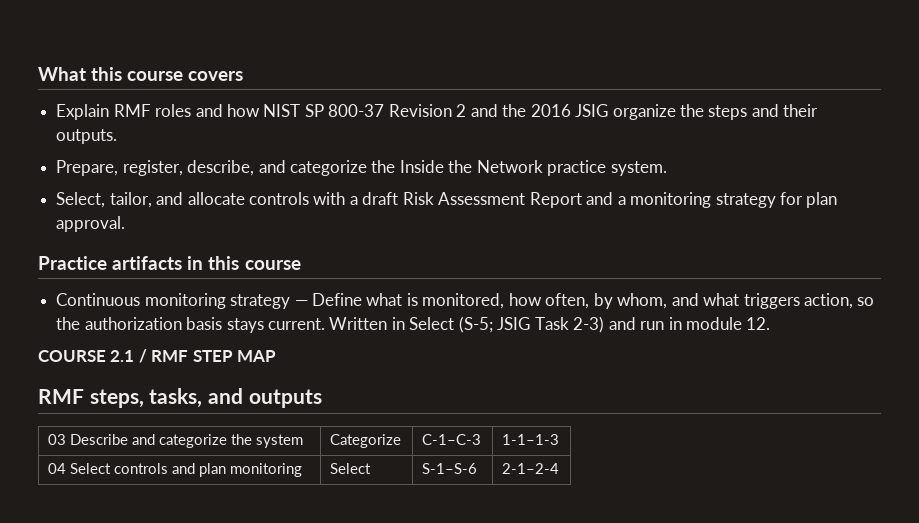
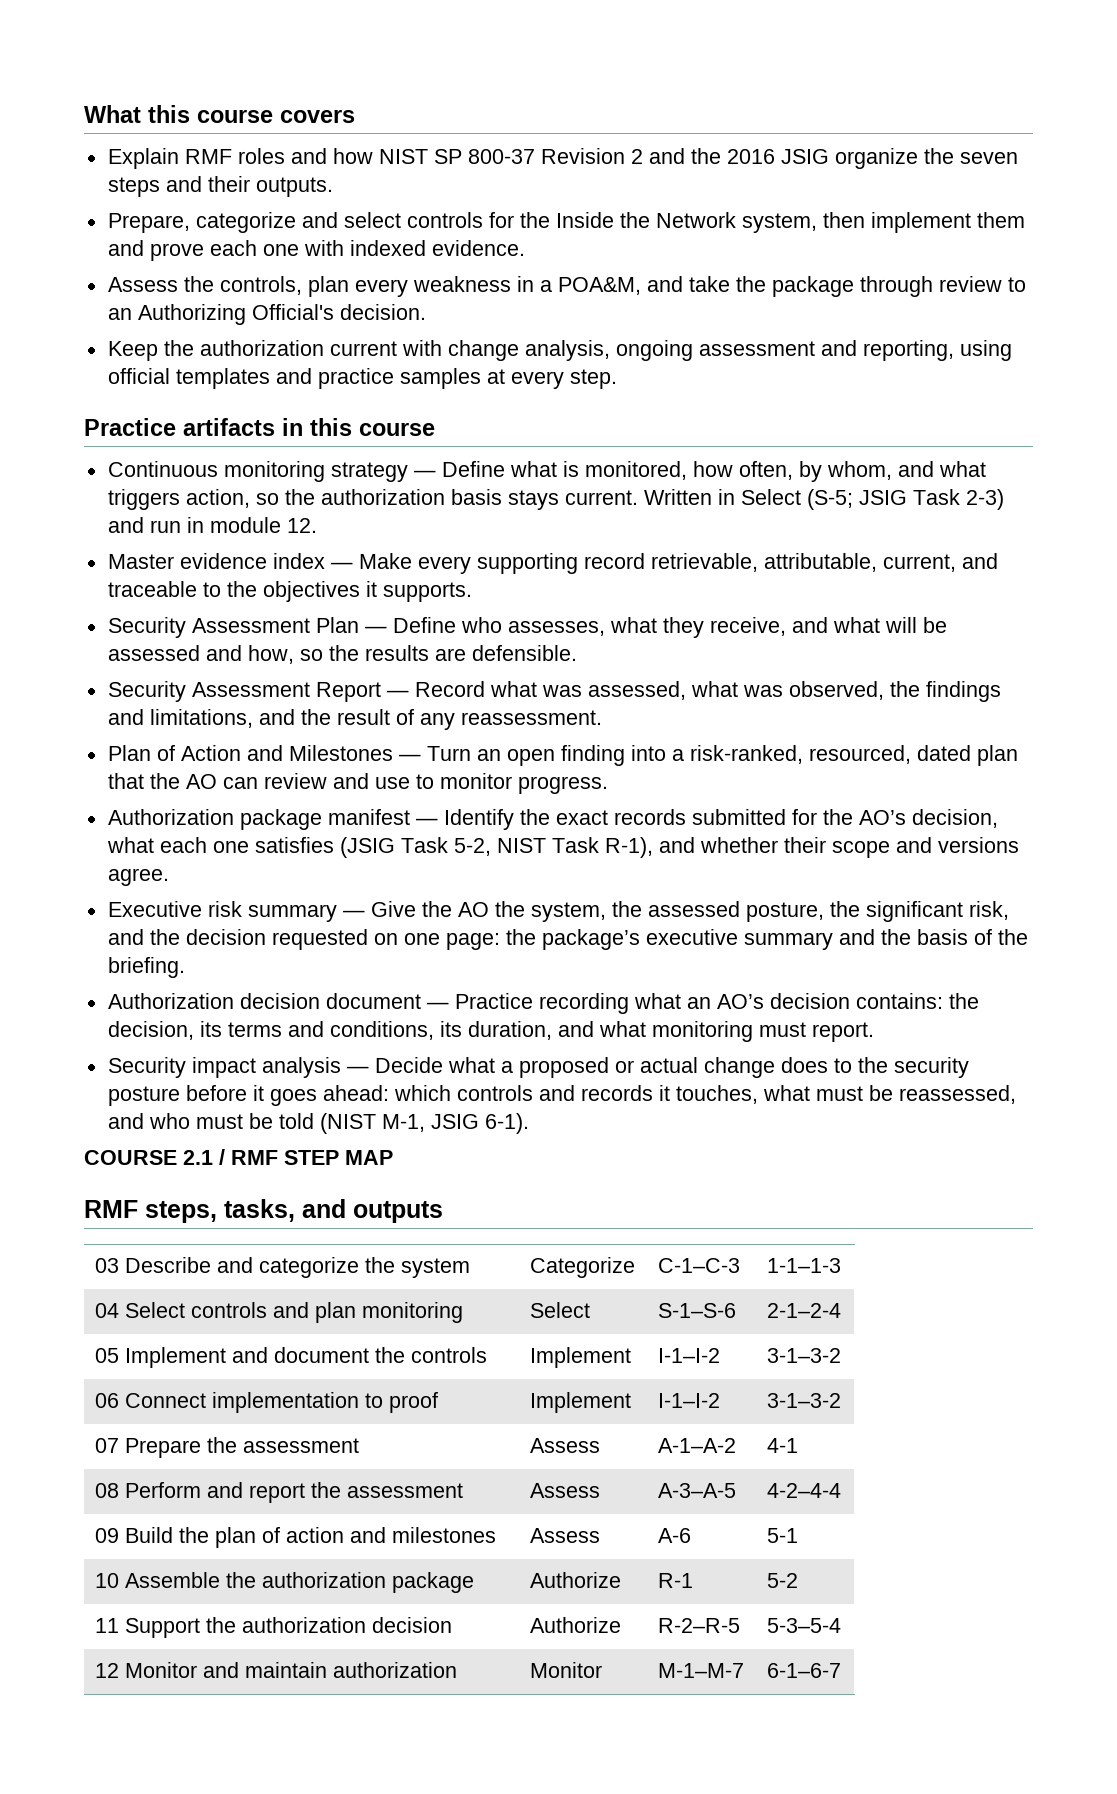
- Explain RMF roles and how NIST SP 800-37 Revision 2 and the 2016 JSIG organize the steps and their outputs.
+ Explain RMF roles and how NIST SP 800-37 Revision 2 and the 2016 JSIG organize the seven steps and their outputs.
- Prepare, register, describe, and categorize the Inside the Network practice system.
- Select, tailor, and allocate controls with a draft Risk Assessment Report and a monitoring strategy for plan approval.
+ Prepare, categorize and select controls for the Inside the Network system, then implement them and prove each one with indexed evidence.
+ Assess the controls, plan every weakness in a POA&M, and take the package through review to an Authorizing Official's decision.
+ Keep the authorization current with change analysis, ongoing assessment and reporting, using official templates and practice samples at every step.
+ Master evidence index — Make every supporting record retrievable, attributable, current, and traceable to the objectives it supports.
+ Security Assessment Plan — Define who assesses, what they receive, and what will be assessed and how, so the results are defensible.
+ Security Assessment Report — Record what was assessed, what was observed, the findings and limitations, and the result of any reassessment.
+ Plan of Action and Milestones — Turn an open finding into a risk-ranked, resourced, dated plan that the AO can review and use to monitor progress.
+ Authorization package manifest — Identify the exact records submitted for the AO’s decision, what each one satisfies (JSIG Task 5-2, NIST Task R-1), and whether their scope and versions agree.
+ Executive risk summary — Give the AO the system, the assessed posture, the significant risk, and the decision requested on one page: the package’s executive summary and the basis of the briefing.
+ Authorization decision document — Practice recording what an AO’s decision contains: the decision, its terms and conditions, its duration, and what monitoring must report.
+ Security impact analysis — Decide what a proposed or actual change does to the security posture before it goes ahead: which controls and records it touches, what must be reassessed, and who must be told (NIST M-1, JSIG 6-1).
+ 05 Implement and document the controls | Implement | I-1–I-2 | 3-1–3-2
+ 06 Connect implementation to proof | Implement | I-1–I-2 | 3-1–3-2
+ 07 Prepare the assessment | Assess | A-1–A-2 | 4-1
+ 08 Perform and report the assessment | Assess | A-3–A-5 | 4-2–4-4
+ 09 Build the plan of action and milestones | Assess | A-6 | 5-1
+ 10 Assemble the authorization package | Authorize | R-1 | 5-2
+ 11 Support the authorization decision | Authorize | R-2–R-5 | 5-3–5-4
+ 12 Monitor and maintain authorization | Monitor | M-1–M-7 | 6-1–6-7

